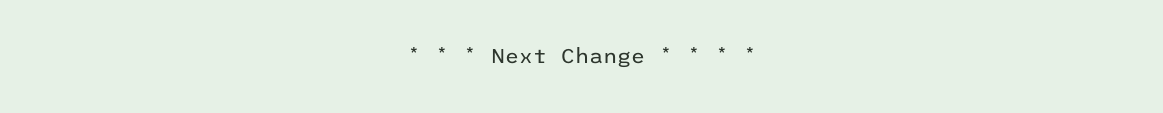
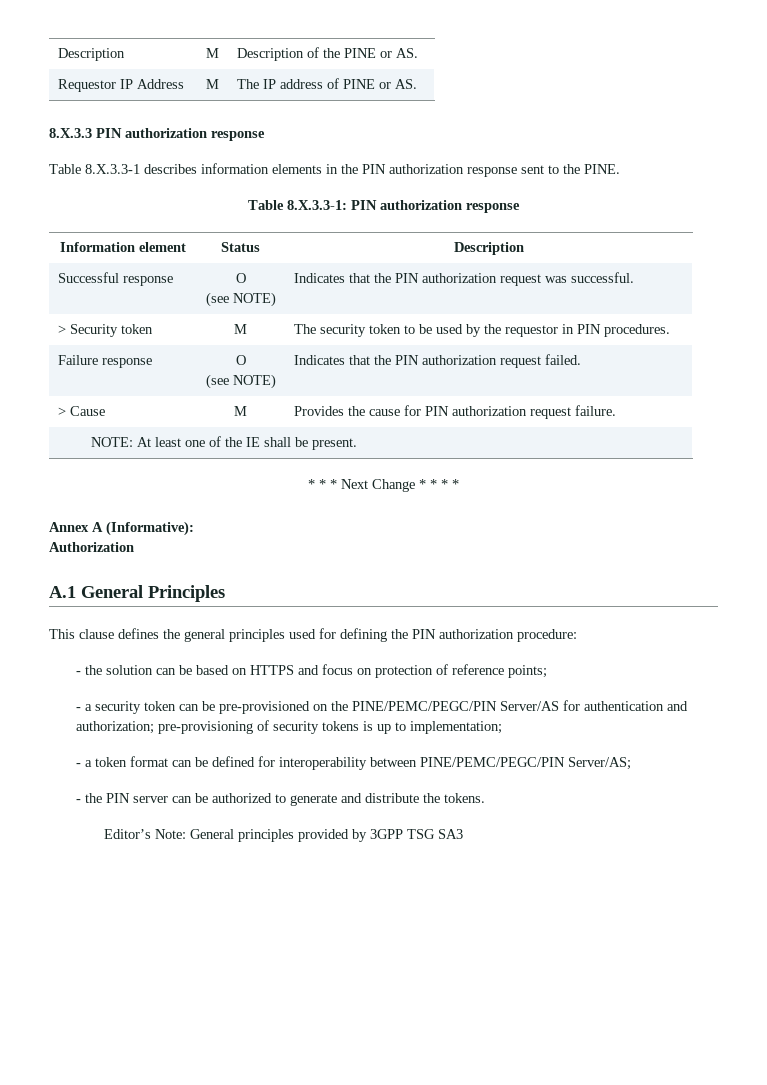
+ Description | M | Description of the PINE or AS.
+ Requestor IP Address | M | The IP address of PINE or AS.
+ 8.X.3.3 PIN authorization response
+ Table 8.X.3.3-1 describes information elements in the PIN authorization response sent to the PINE.
+ Table 8.X.3.3-1: PIN authorization response
+ Information element | Status | Description
+ Successful response | O
+ (see NOTE) | Indicates that the PIN authorization request was successful.
+ > Security token | M | The security token to be used by the requestor in PIN procedures.
+ Failure response | O
+ (see NOTE) | Indicates that the PIN authorization request failed.
+ > Cause | M | Provides the cause for PIN authorization request failure.
+ NOTE: At least one of the IE shall be present.
+ Annex A (Informative):
+ Authorization
+ A.1 General Principles
+ This clause defines the general principles used for defining the PIN authorization procedure:
+ - the solution can be based on HTTPS and focus on protection of reference points;
+ - a security token can be pre-provisioned on the PINE/PEMC/PEGC/PIN Server/AS for authentication and authorization; pre-provisioning of security tokens is up to implementation;
+ - a token format can be defined for interoperability between PINE/PEMC/PEGC/PIN Server/AS;
+ - the PIN server can be authorized to generate and distribute the tokens.
+ Editor’s Note: General principles provided by 3GPP TSG SA3

